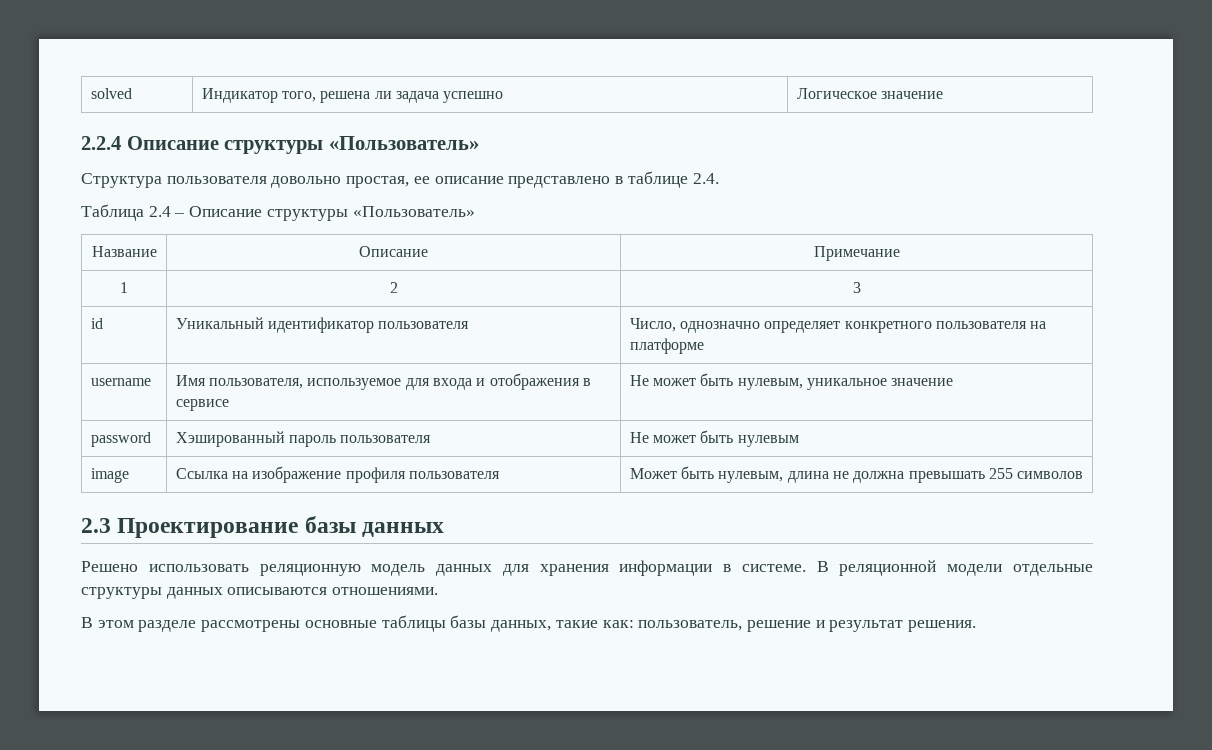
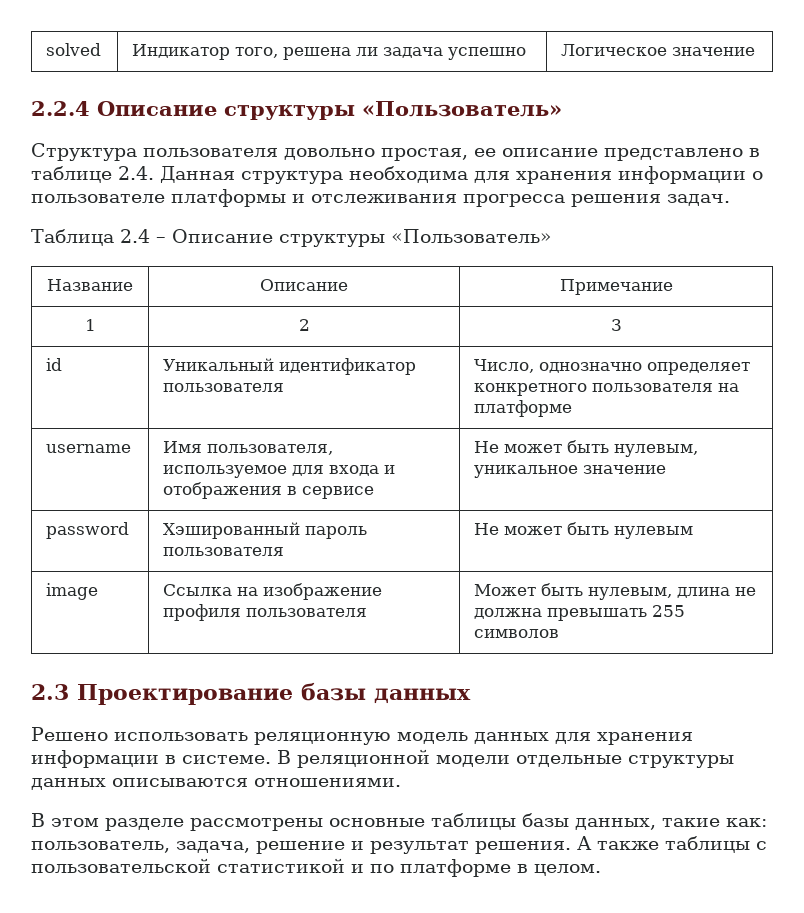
- Структура пользователя довольно простая, ее описание представлено в таблице 2.4.
+ Структура пользователя довольно простая, ее описание представлено в таблице 2.4. Данная структура необходима для хранения информации о пользователе платформы и отслеживания прогресса решения задач.
- В этом разделе рассмотрены основные таблицы базы данных, такие как: пользователь, решение и результат решения.
+ В этом разделе рассмотрены основные таблицы базы данных, такие как: пользователь, задача, решение и результат решения.
+ А также таблицы с пользовательской статистикой и по платформе в целом.

